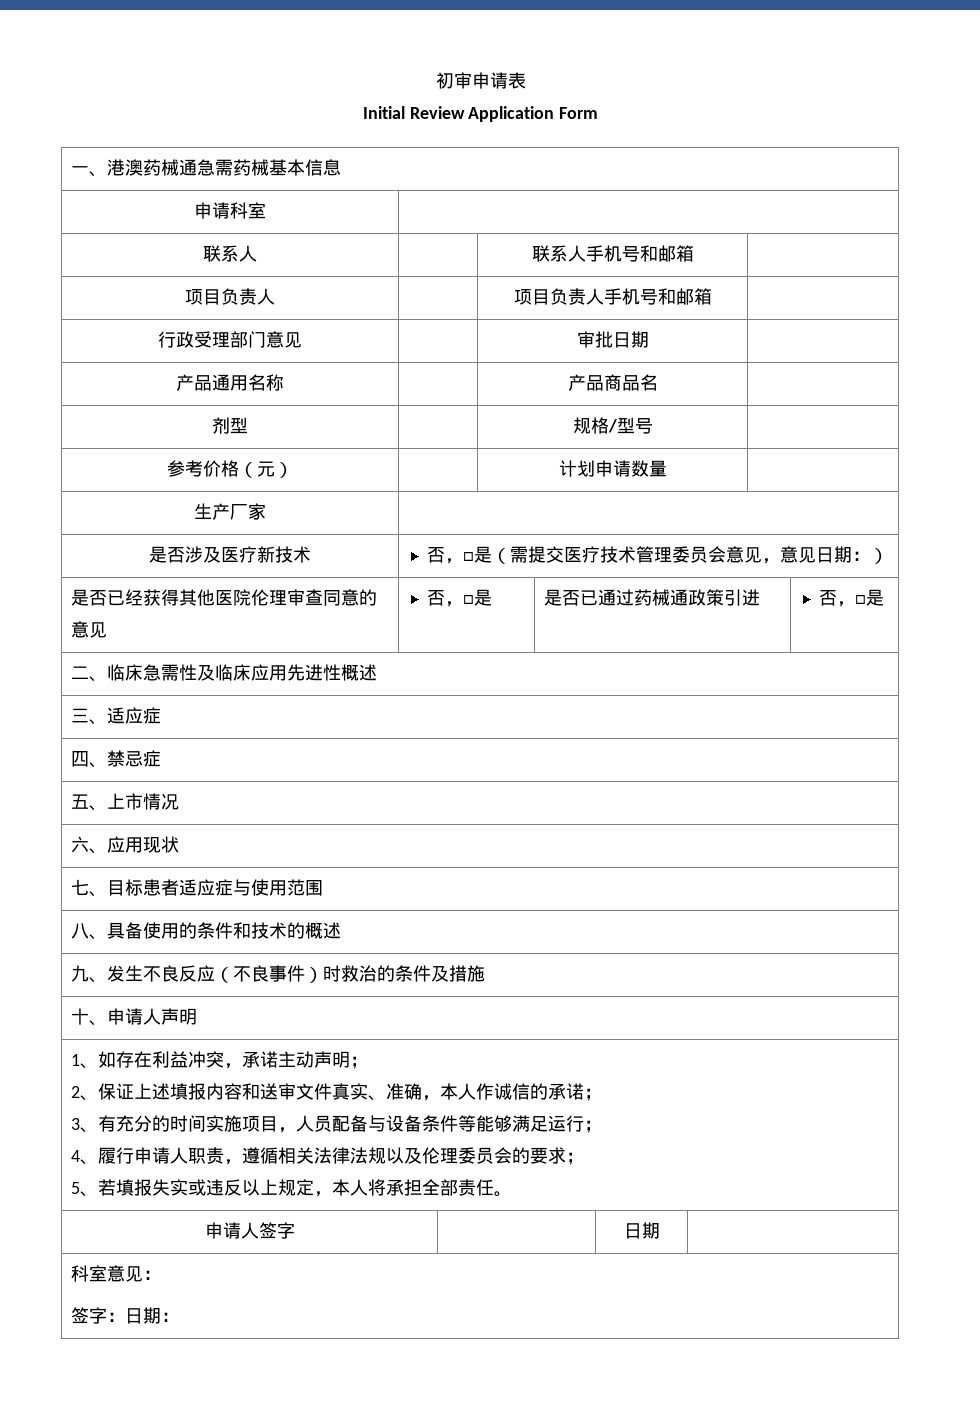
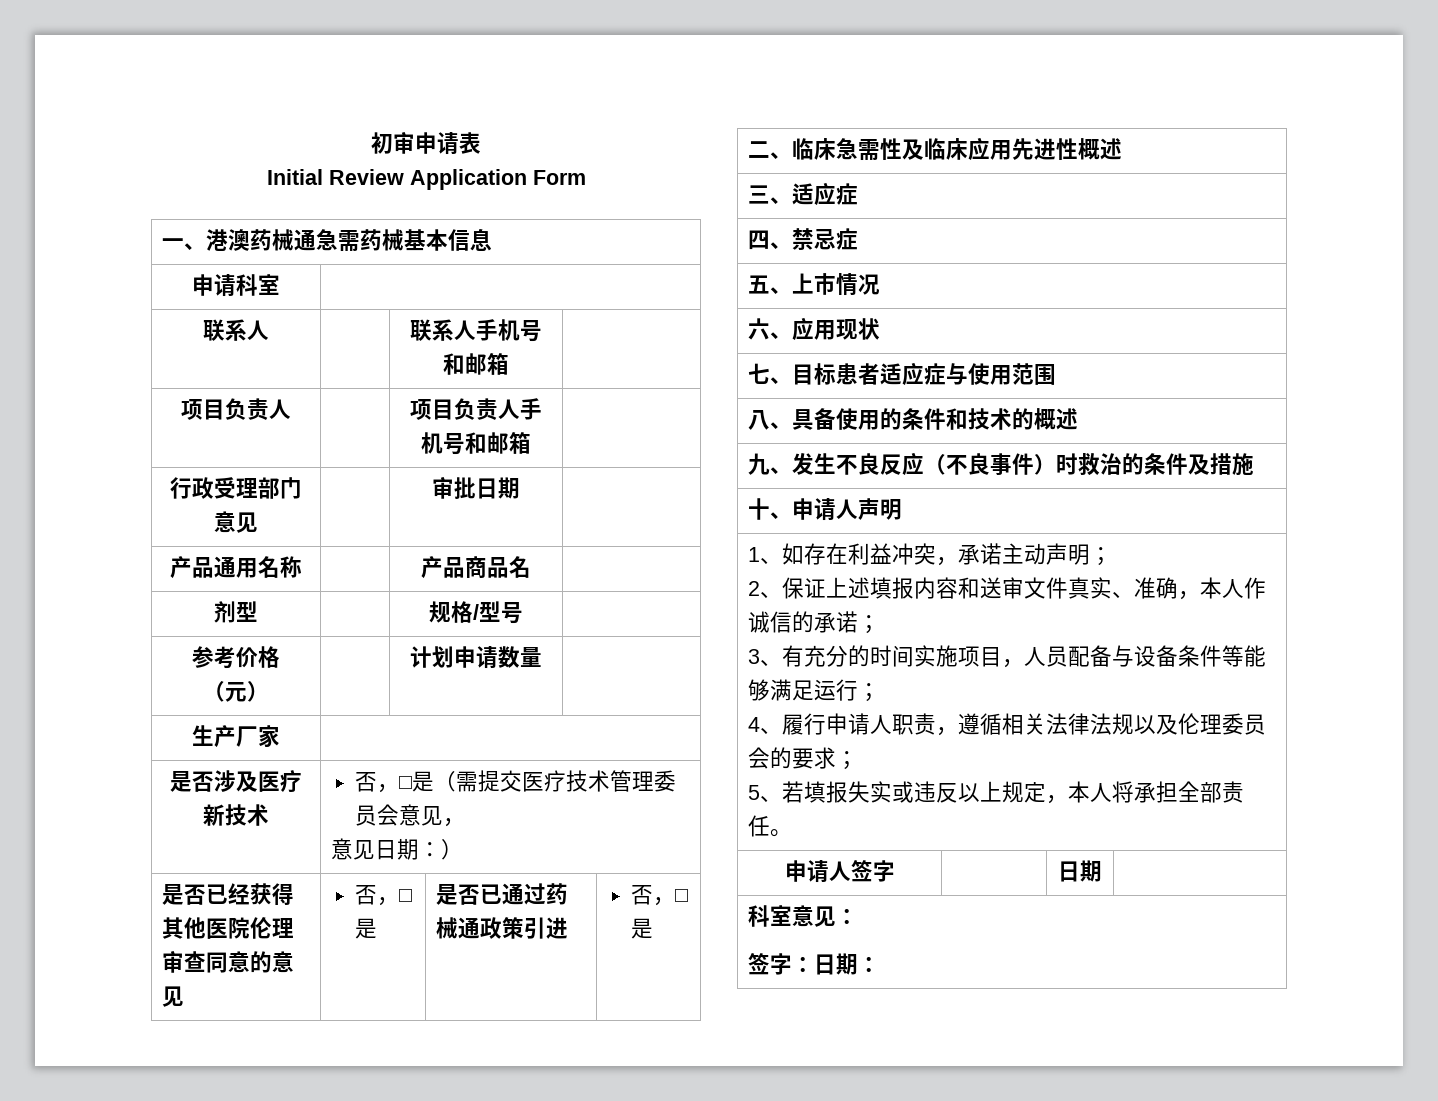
- 是否涉及医疗新技术 | 否，□是（需提交医疗技术管理委员会意见，意见日期：）
+ 是否涉及医疗新技术 | 否，□是（需提交医疗技术管理委员会意见，
+ 意见日期：）

